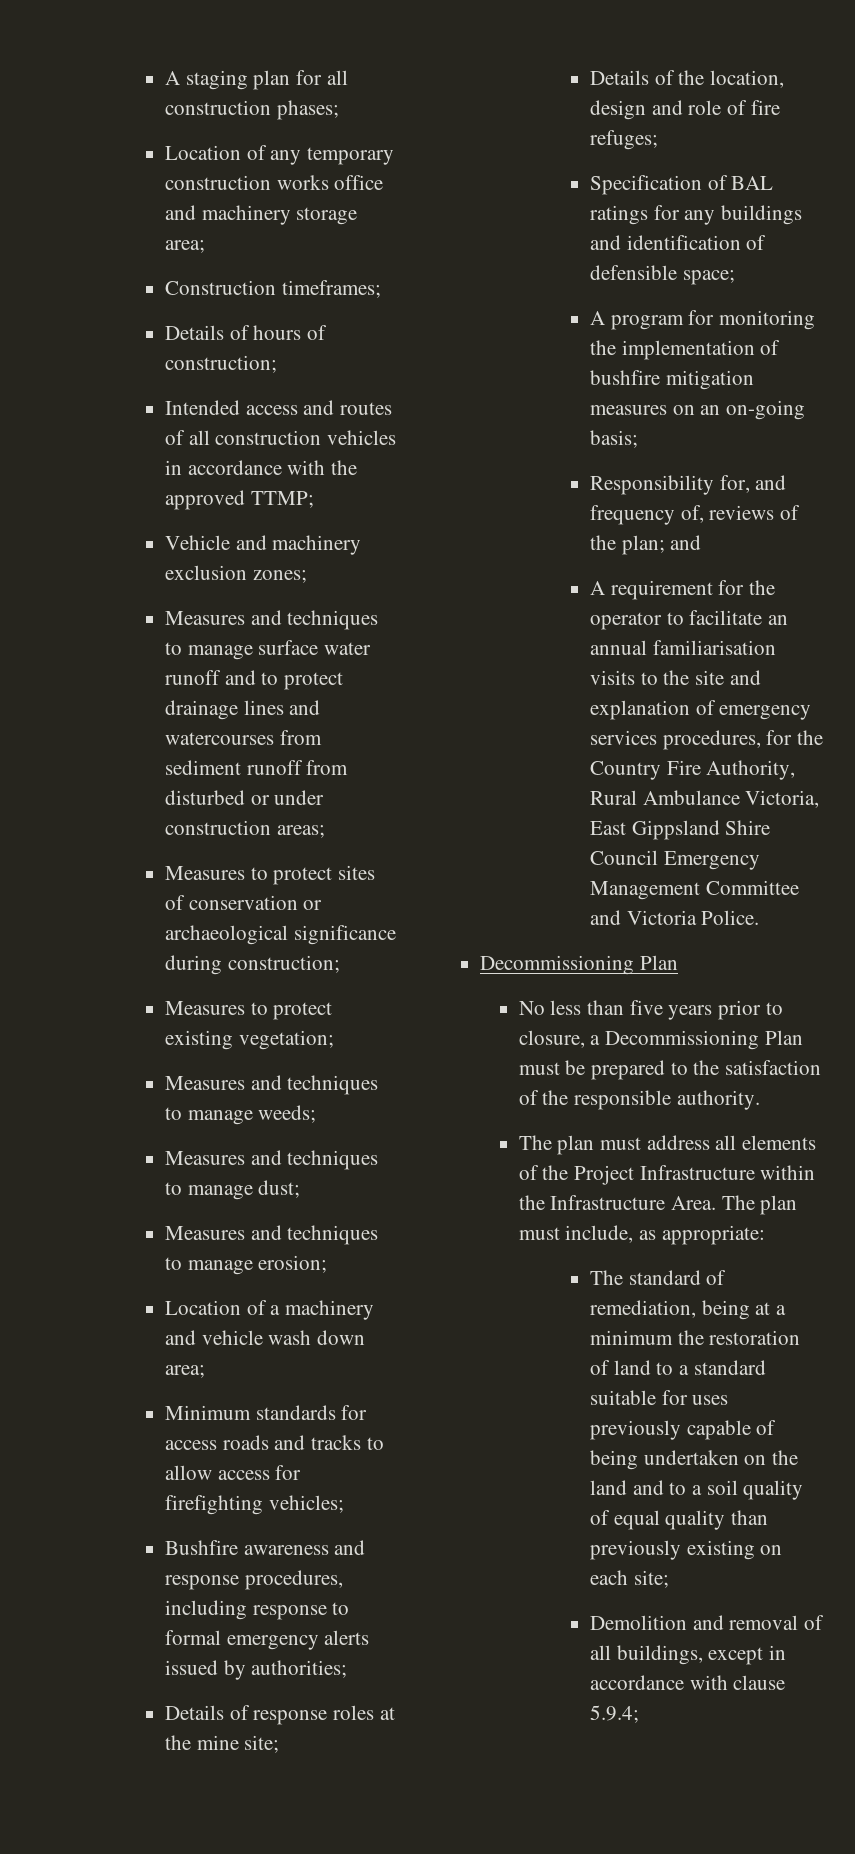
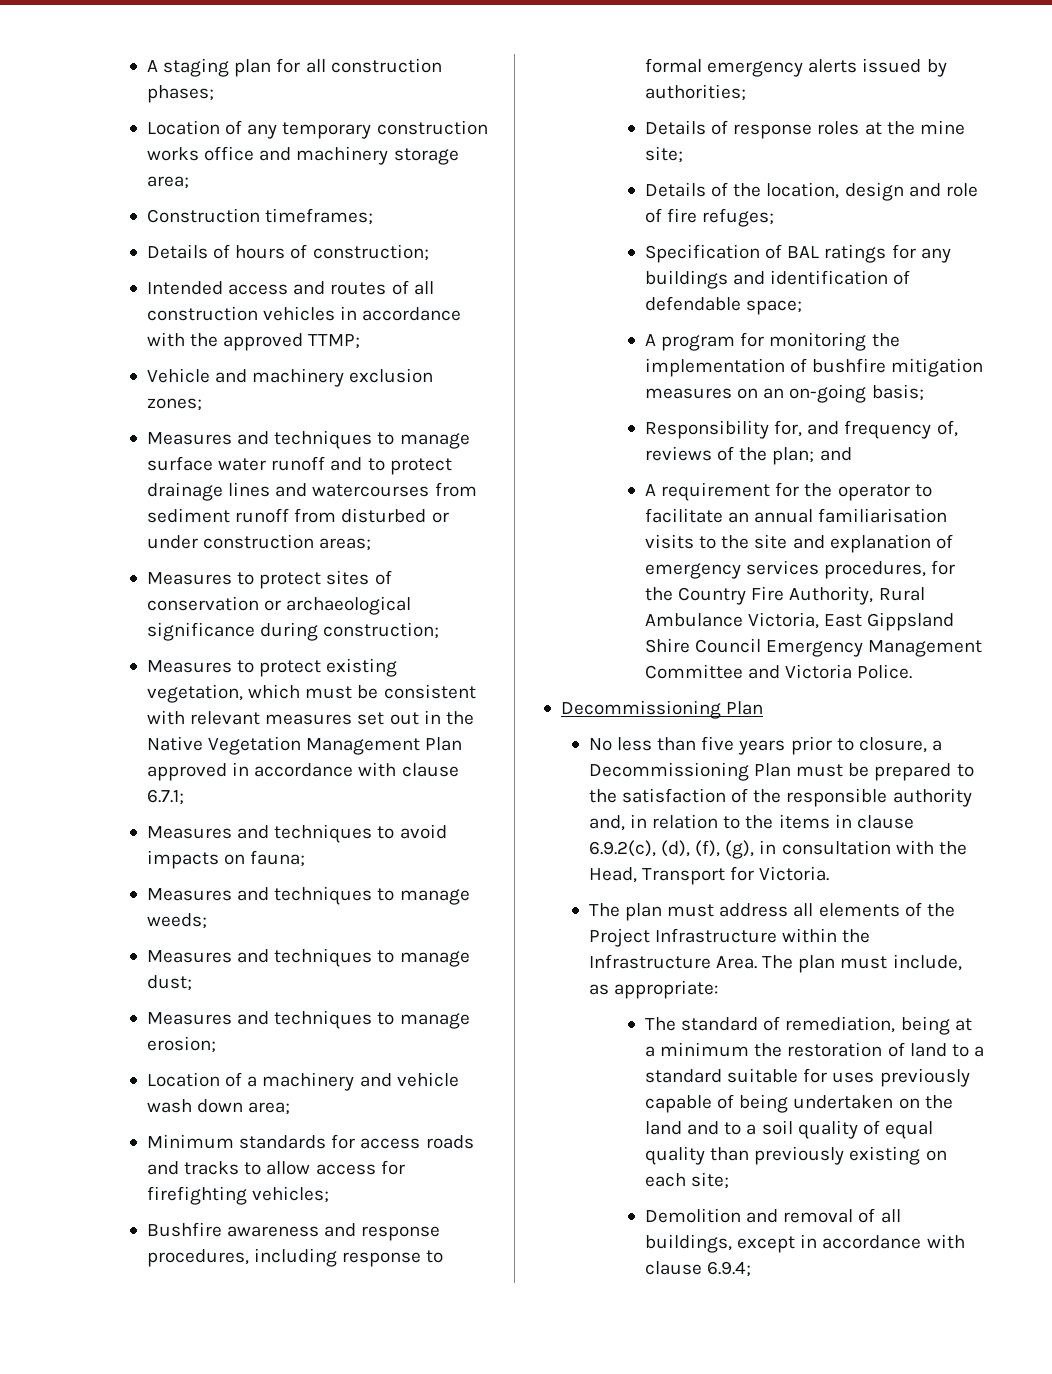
- Measures to protect existing vegetation;
+ Measures to protect existing vegetation, which must be consistent with relevant measures set out in the Native Vegetation Management Plan approved in accordance with clause 6.7.1;
+ Measures and techniques to avoid impacts on fauna;
- Specification of BAL ratings for any buildings and identification of defensible space;
+ Specification of BAL ratings for any buildings and identification of defendable space;
- No less than five years prior to closure, a Decommissioning Plan must be prepared to the satisfaction of the responsible authority.
+ No less than five years prior to closure, a Decommissioning Plan must be prepared to the satisfaction of the responsible authority and, in relation to the items in clause 6.9.2(c), (d), (f), (g), in consultation with the Head, Transport for Victoria.
- Demolition and removal of all buildings, except in accordance with clause 5.9.4;
+ Demolition and removal of all buildings, except in accordance with clause 6.9.4;

